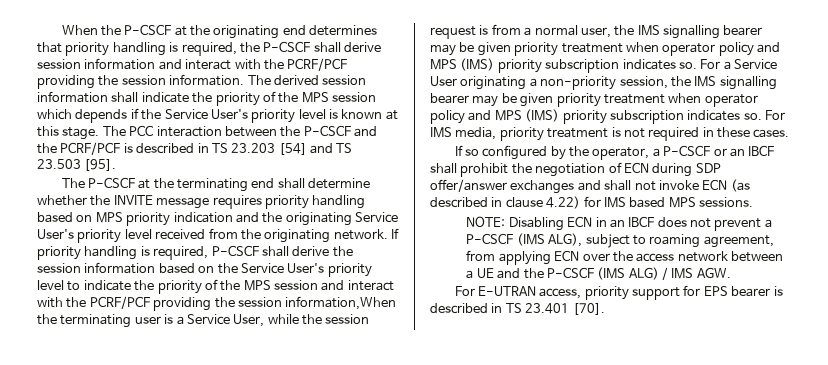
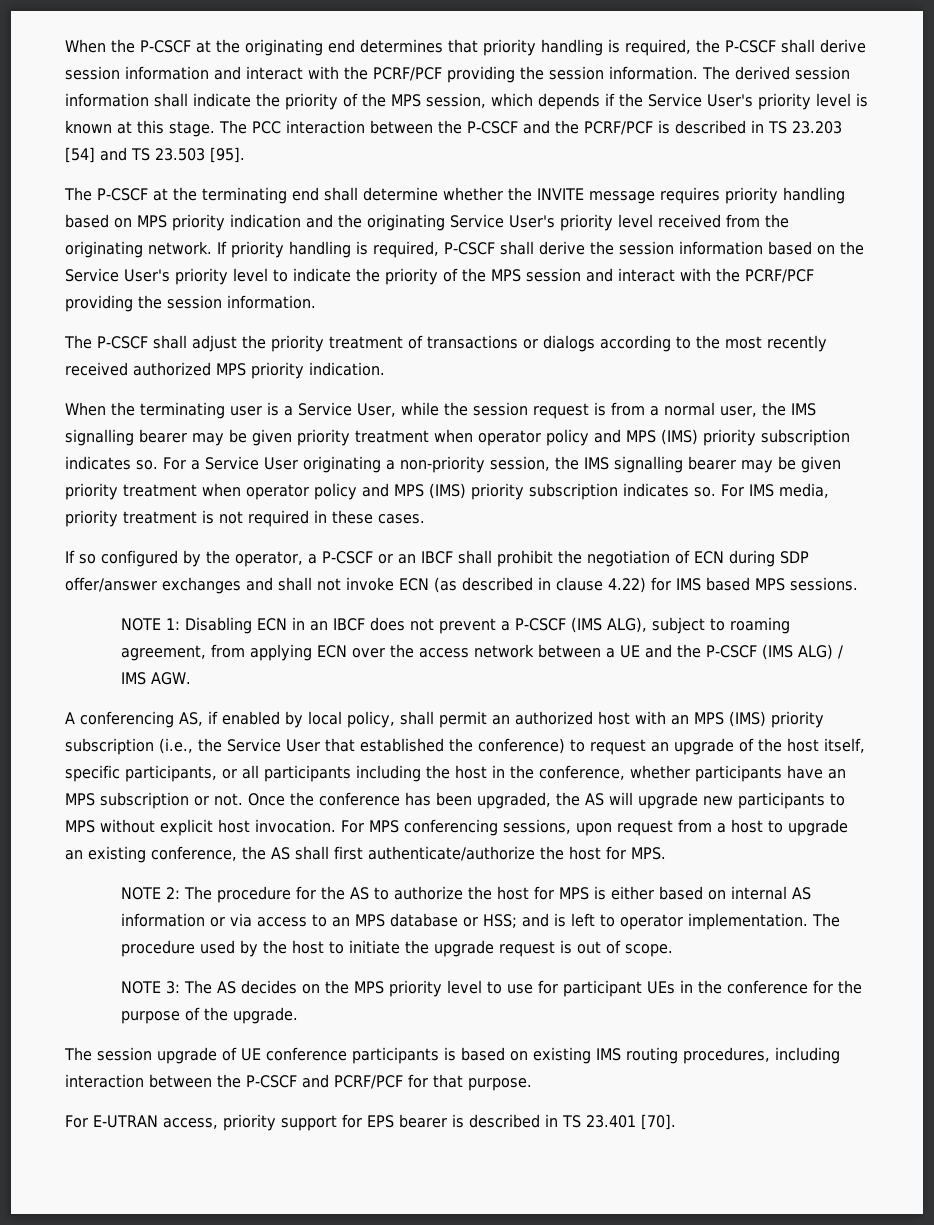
- The derived session information shall indicate the priority of the MPS session which depends if the Service User's priority level is known at this stage.
+ The derived session information shall indicate the priority of the MPS session, which depends if the Service User's priority level is known at this stage.
- If priority handling is required, P-CSCF shall derive the session information based on the Service User's priority level to indicate the priority of the MPS session and interact with the PCRF/PCF providing the session information,When the terminating user is a Service User, while the session request is from a normal user, the IMS signalling bearer may be given priority treatment when operator policy and MPS (IMS) priority subscription indicates so.
+ If priority handling is required, P-CSCF shall derive the session information based on the Service User's priority level to indicate the priority of the MPS session and interact with the PCRF/PCF providing the session information.
+ The P-CSCF shall adjust the priority treatment of transactions or dialogs according to the most recently received authorized MPS priority indication.
+ When the terminating user is a Service User, while the session request is from a normal user, the IMS signalling bearer may be given priority treatment when operator policy and MPS (IMS) priority subscription indicates so.
- NOTE: Disabling ECN in an IBCF does not prevent a P-CSCF (IMS ALG), subject to roaming agreement, from applying ECN over the access network between a UE and the P-CSCF (IMS ALG) / IMS AGW.
+ NOTE 1: Disabling ECN in an IBCF does not prevent a P-CSCF (IMS ALG), subject to roaming agreement, from applying ECN over the access network between a UE and the P-CSCF (IMS ALG) / IMS AGW.
+ A conferencing AS, if enabled by local policy, shall permit an authorized host with an MPS (IMS) priority subscription (i.e., the Service User that established the conference) to request an upgrade of the host itself, specific participants, or all participants including the host in the conference, whether participants have an MPS subscription or not. Once the conference has been upgraded, the AS will upgrade new participants to MPS without explicit host invocation. For MPS conferencing sessions, upon request from a host to upgrade an existing conference, the AS shall first authenticate/authorize the host for MPS.
+ NOTE 2: The procedure for the AS to authorize the host for MPS is either based on internal AS information or via access to an MPS database or HSS; and is left to operator implementation. The procedure used by the host to initiate the upgrade request is out of scope.
+ NOTE 3: The AS decides on the MPS priority level to use for participant UEs in the conference for the purpose of the upgrade.
+ The session upgrade of UE conference participants is based on existing IMS routing procedures, including interaction between the P-CSCF and PCRF/PCF for that purpose.

